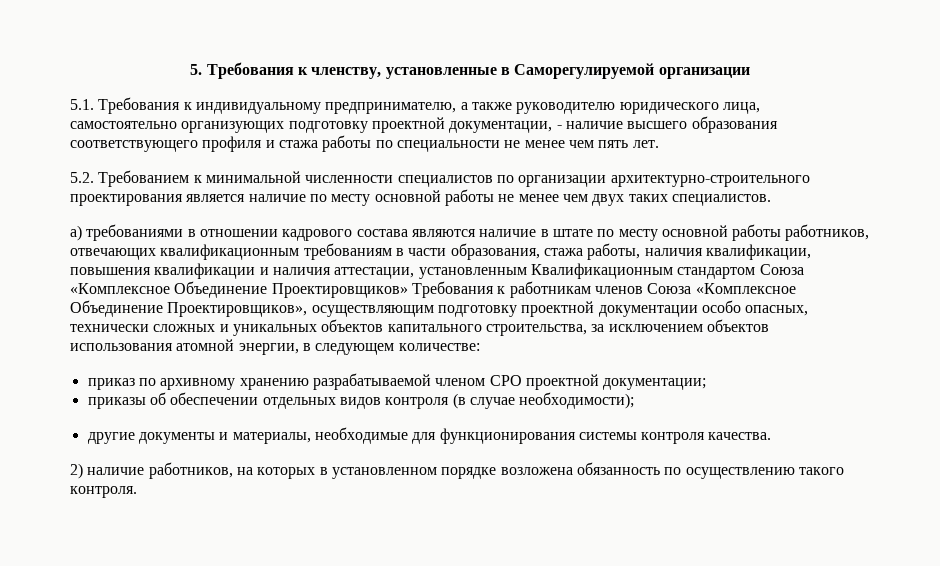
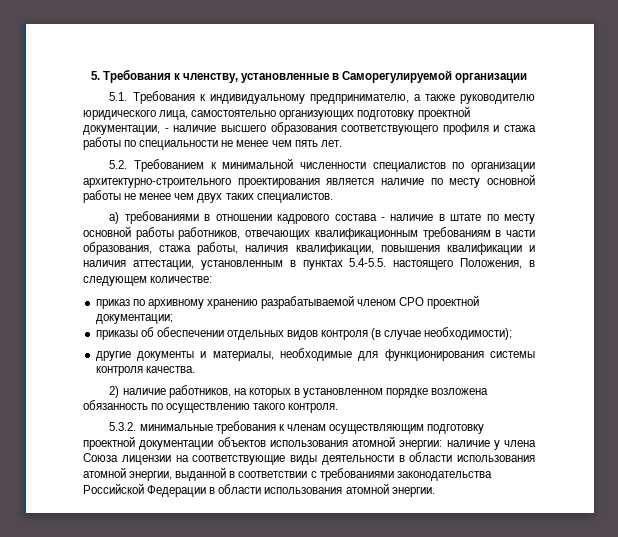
- а) требованиями в отношении кадрового состава являются наличие в штате по месту основной работы работников, отвечающих квалификационным требованиям в части образования, стажа работы, наличия квалификации, повышения квалификации и наличия аттестации, установленным Квалификационным стандартом Союза «Комплексное Объединение Проектировщиков» Требования к работникам членов Союза «Комплексное Объединение Проектировщиков», осуществляющим подготовку проектной документации особо опасных, технически сложных и уникальных объектов капитального строительства, за исключением объектов использования атомной энергии, в следующем количестве:
+ а) требованиями в отношении кадрового состава - наличие в штате по месту основной работы работников, отвечающих квалификационным требованиям в части образования, стажа работы, наличия квалификации, повышения квалификации и наличия аттестации, установленным в пунктах 5.4-5.5. настоящего Положения, в следующем количестве:
+ 5.3.2. минимальные требования к членам осуществляющим подготовку проектной документации объектов использования атомной энергии: наличие у члена Союза лицензии на соответствующие виды деятельности в области использования атомной энергии, выданной в соответствии с требованиями законодательства Российской Федерации в области использования атомной энергии.

